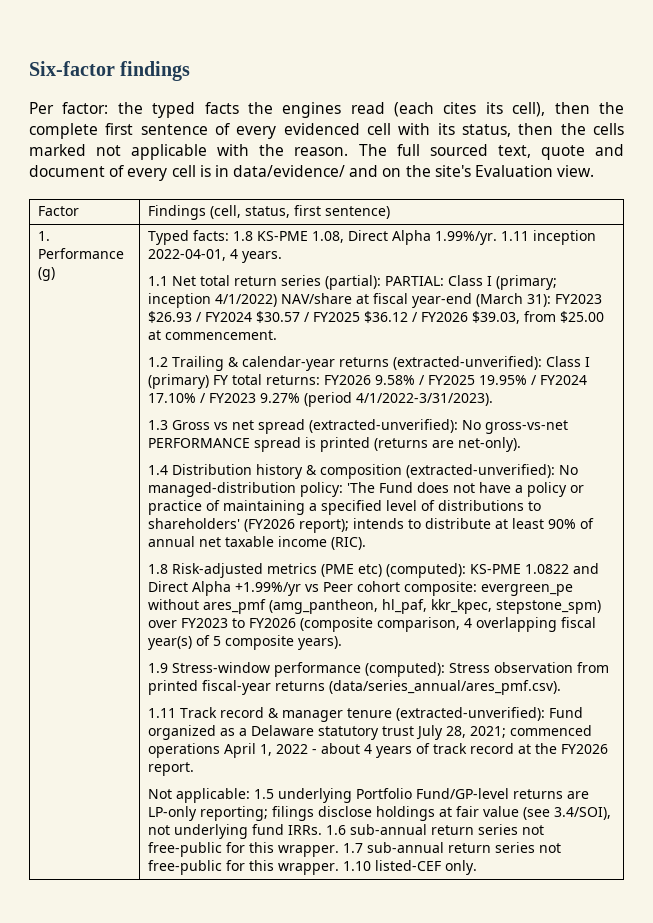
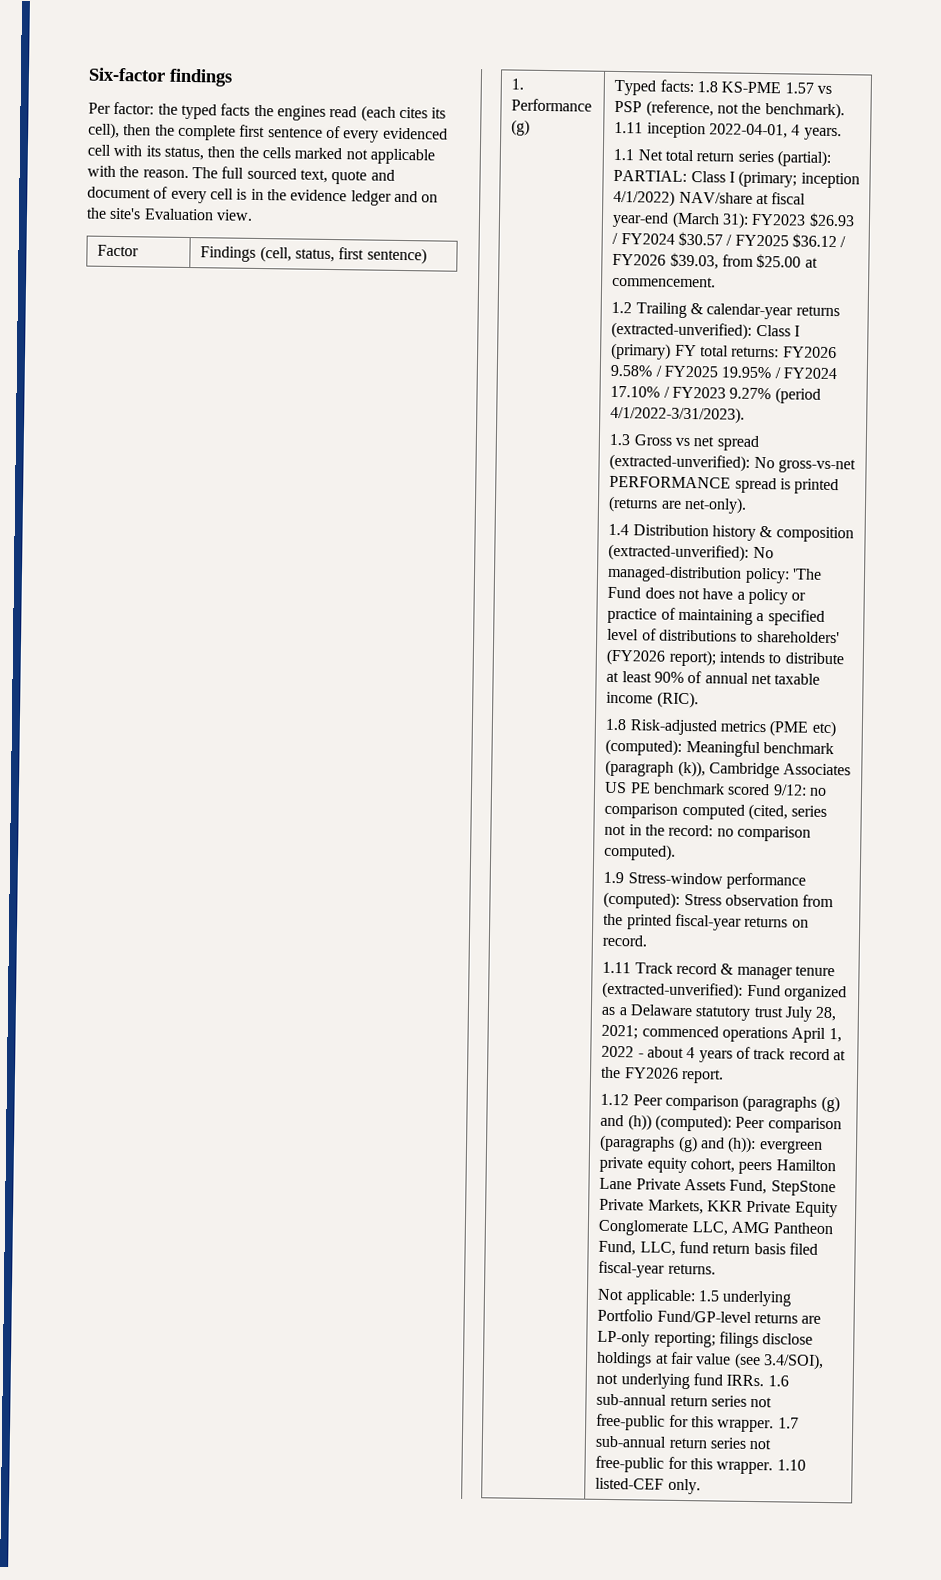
- The full sourced text, quote and document of every cell is in data/evidence/ and on the site's Evaluation view.
+ The full sourced text, quote and document of every cell is in the evidence ledger and on the site's Evaluation view.
- Typed facts: 1.8 KS-PME 1.08, Direct Alpha 1.99%/yr. 1.11 inception 2022-04-01, 4 years.
+ Typed facts: 1.8 KS-PME 1.57 vs PSP (reference, not the benchmark). 1.11 inception 2022-04-01, 4 years.
- 1.8 Risk-adjusted metrics (PME etc) (computed): KS-PME 1.0822 and Direct Alpha +1.99%/yr vs Peer cohort composite: evergreen_pe without ares_pmf (amg_pantheon, hl_paf, kkr_kpec, stepstone_spm) over FY2023 to FY2026 (composite comparison, 4 overlapping fiscal year(s) of 5 composite years).
+ 1.8 Risk-adjusted metrics (PME etc) (computed): Meaningful benchmark (paragraph (k)), Cambridge Associates US PE benchmark scored 9/12: no comparison computed (cited, series not in the record: no comparison computed).
- 1.9 Stress-window performance (computed): Stress observation from printed fiscal-year returns (data/series_annual/ares_pmf.csv).
+ 1.9 Stress-window performance (computed): Stress observation from the printed fiscal-year returns on record.
+ 1.12 Peer comparison (paragraphs (g) and (h)) (computed): Peer comparison (paragraphs (g) and (h)): evergreen private equity cohort, peers Hamilton Lane Private Assets Fund, StepStone Private Markets, KKR Private Equity Conglomerate LLC, AMG Pantheon Fund, LLC, fund return basis filed fiscal-year returns.

